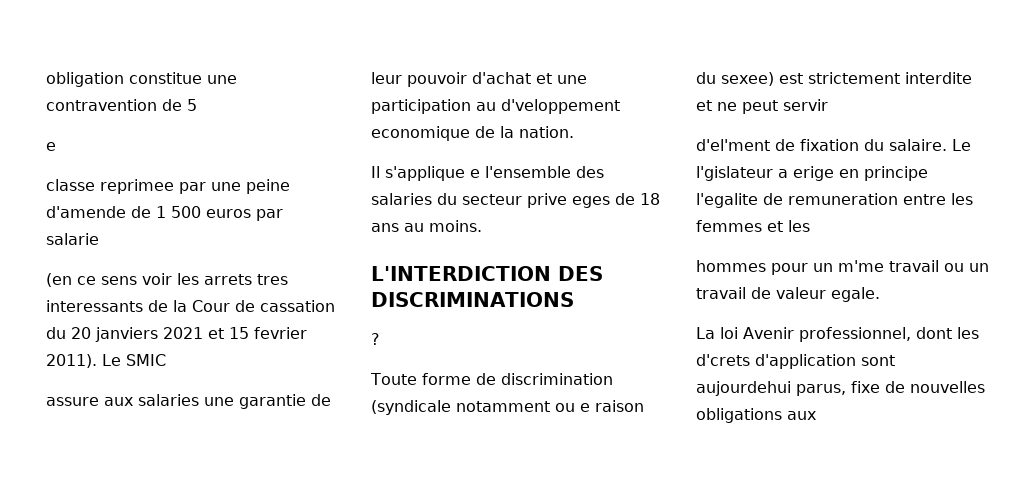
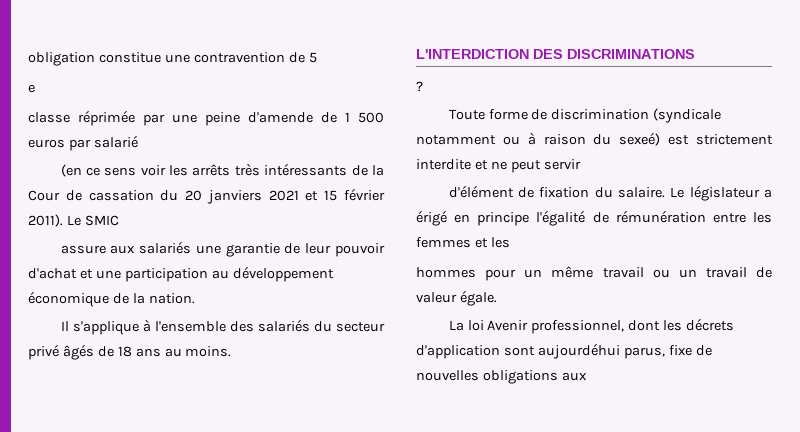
- classe reprimee par une peine d'amende de 1 500 euros par salarie
+ classe réprimée par une peine d'amende de 1 500 euros par salarié
- (en ce sens voir les arrets tres interessants de la Cour de cassation du 20 janviers 2021 et 15 fevrier 2011).
+ (en ce sens voir les arrêts très intéressants de la Cour de cassation du 20 janviers 2021 et 15 février 2011).
- assure aux salaries une garantie de leur pouvoir d'achat et une participation au d'veloppement economique de la nation.
+ assure aux salariés une garantie de leur pouvoir d'achat et une participation au développement économique de la nation.
- Il s'applique e l'ensemble des salaries du secteur prive eges de 18 ans au moins.
+ Il s'applique à l'ensemble des salariés du secteur privé âgés de 18 ans au moins.
- Toute forme de discrimination (syndicale notamment ou e raison du sexee) est strictement interdite et ne peut servir
+ Toute forme de discrimination (syndicale notamment ou à raison du sexeé) est strictement interdite et ne peut servir
- d'el'ment de fixation du salaire.
+ d'élément de fixation du salaire.
- Le l'gislateur a erige en principe l'egalite de remuneration entre les femmes et les
+ Le législateur a érigé en principe l'égalité de rémunération entre les femmes et les
- hommes pour un m'me travail ou un travail de valeur egale.
+ hommes pour un même travail ou un travail de valeur égale.
- La loi Avenir professionnel, dont les d'crets d'application sont aujourdehui parus, fixe de nouvelles obligations aux
+ La loi Avenir professionnel, dont les décrets d'application sont aujourdéhui parus, fixe de nouvelles obligations aux

